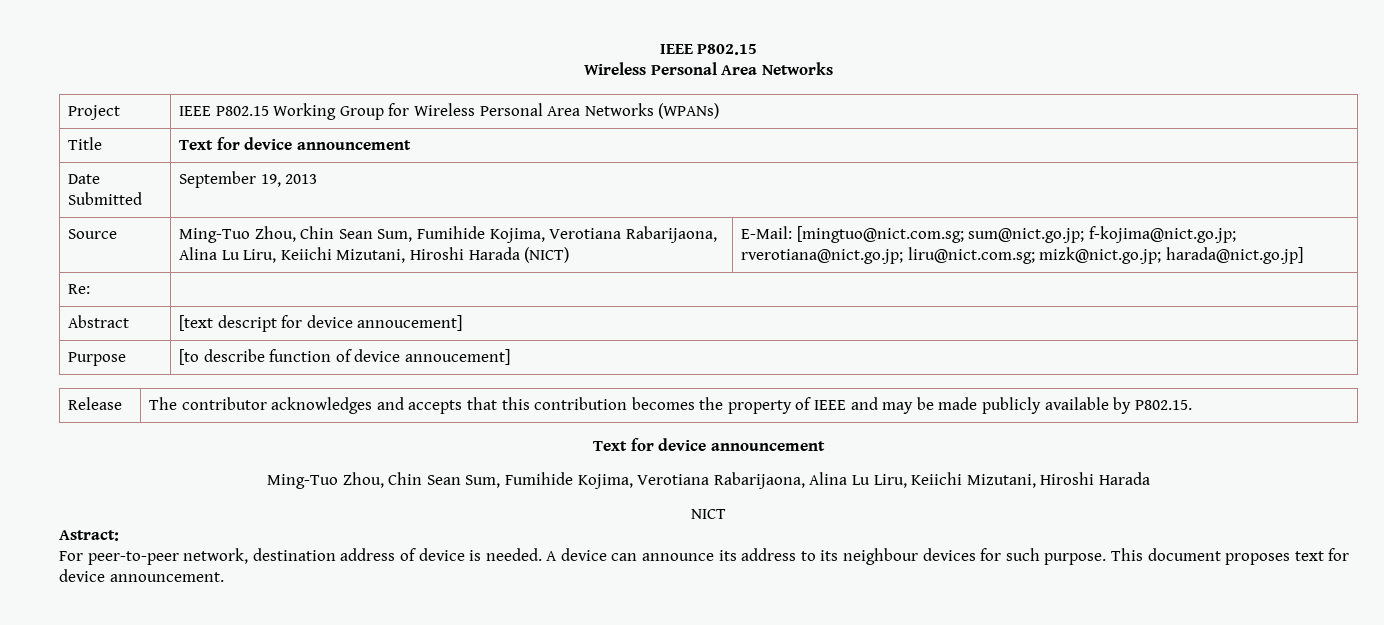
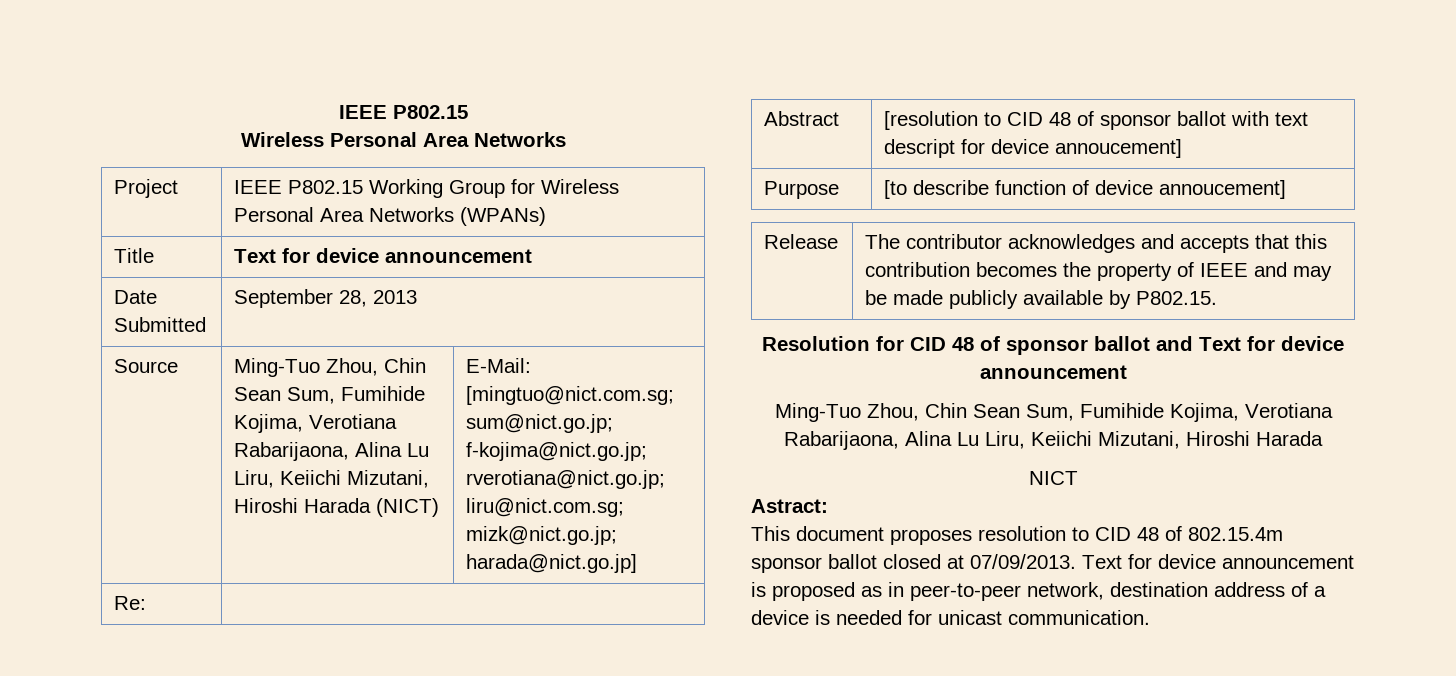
- Date Submitted | September 19, 2013
+ Date Submitted | September 28, 2013
- Abstract | [text descript for device annoucement]
+ Abstract | [resolution to CID 48 of sponsor ballot with text descript for device annoucement]
  Release | The contributor acknowledges and accepts that this contribution becomes the property of IEEE and may be made publicly available by P802.15.
- Text for device announcement
+ Resolution for CID 48 of sponsor ballot and Text for device announcement
- For peer-to-peer network, destination address of device is needed. A device can announce its address to its neighbour devices for such purpose. This document proposes text for device announcement.
+ This document proposes resolution to CID 48 of 802.15.4m sponsor ballot closed at 07/09/2013. Text for device announcement is proposed as in peer-to-peer network, destination address of a device is needed for unicast communication.

